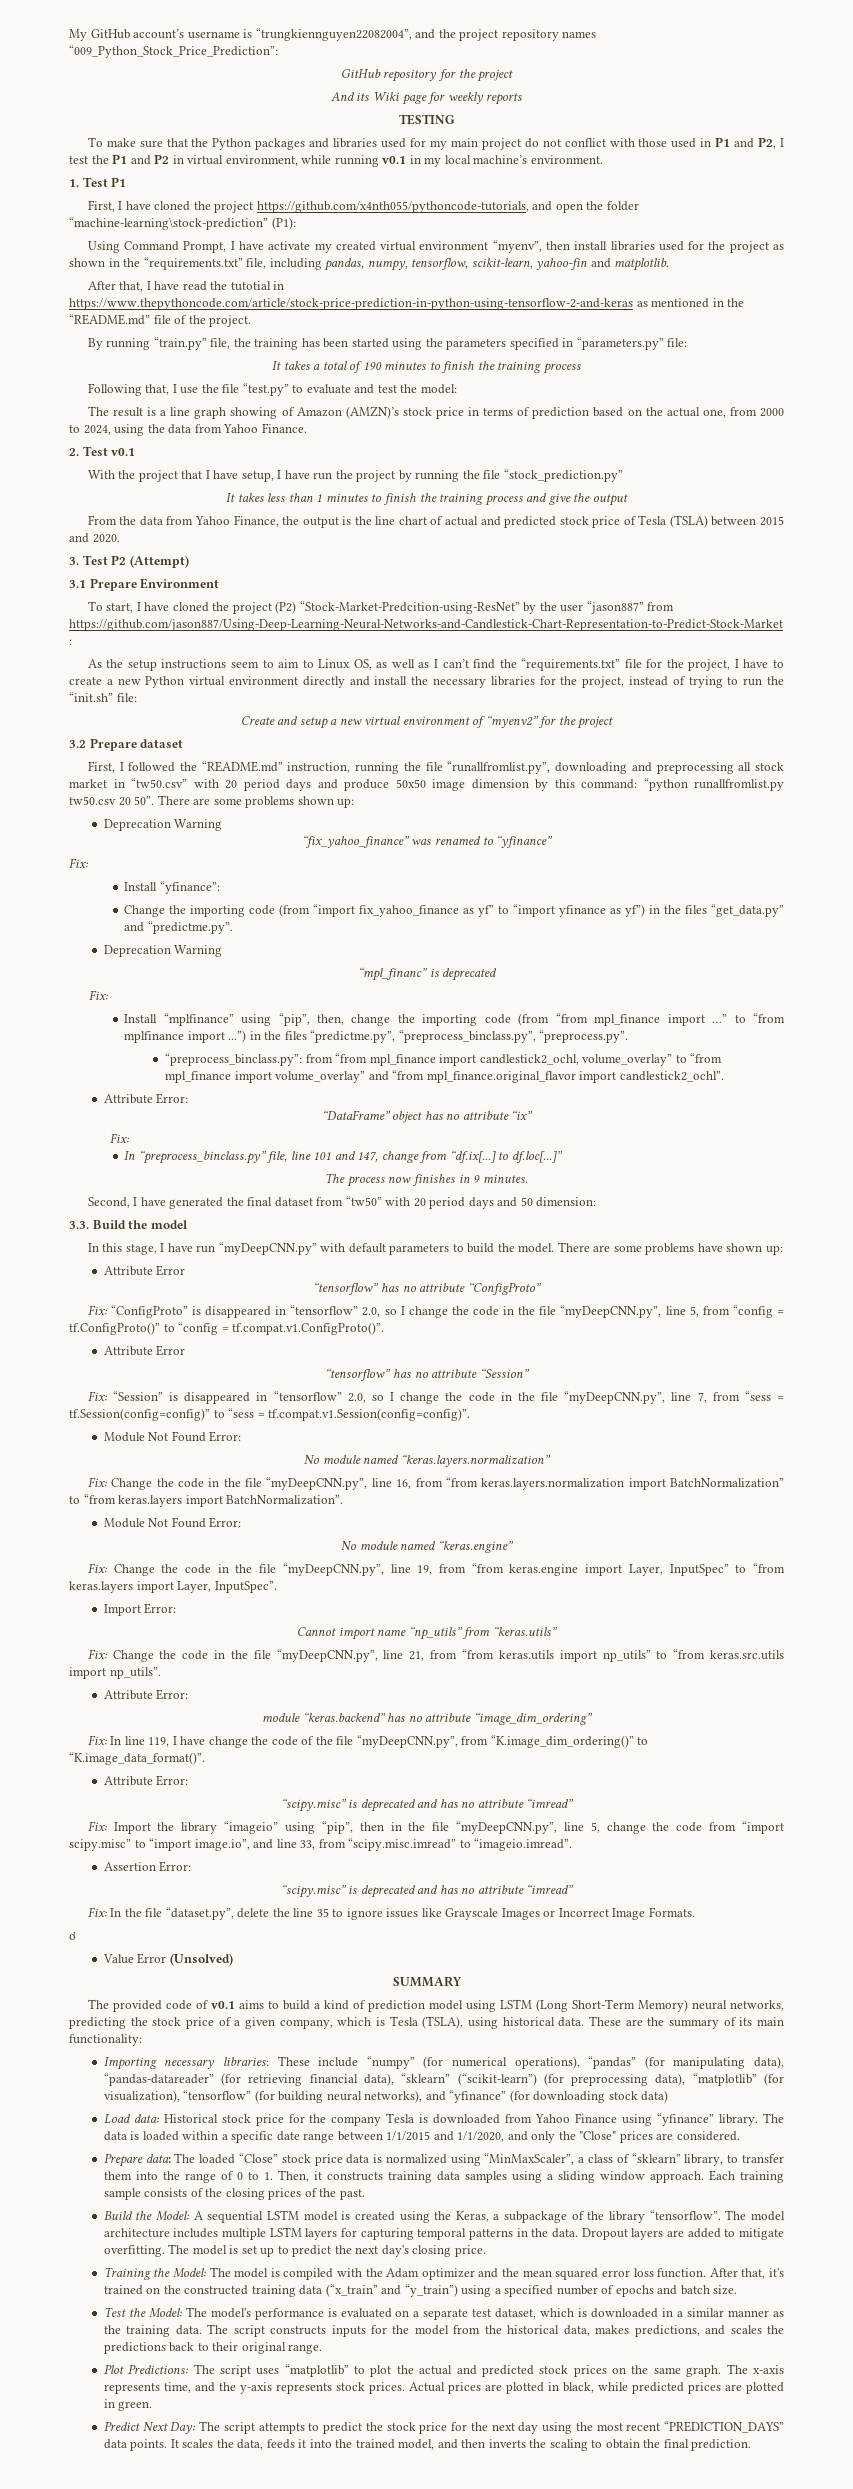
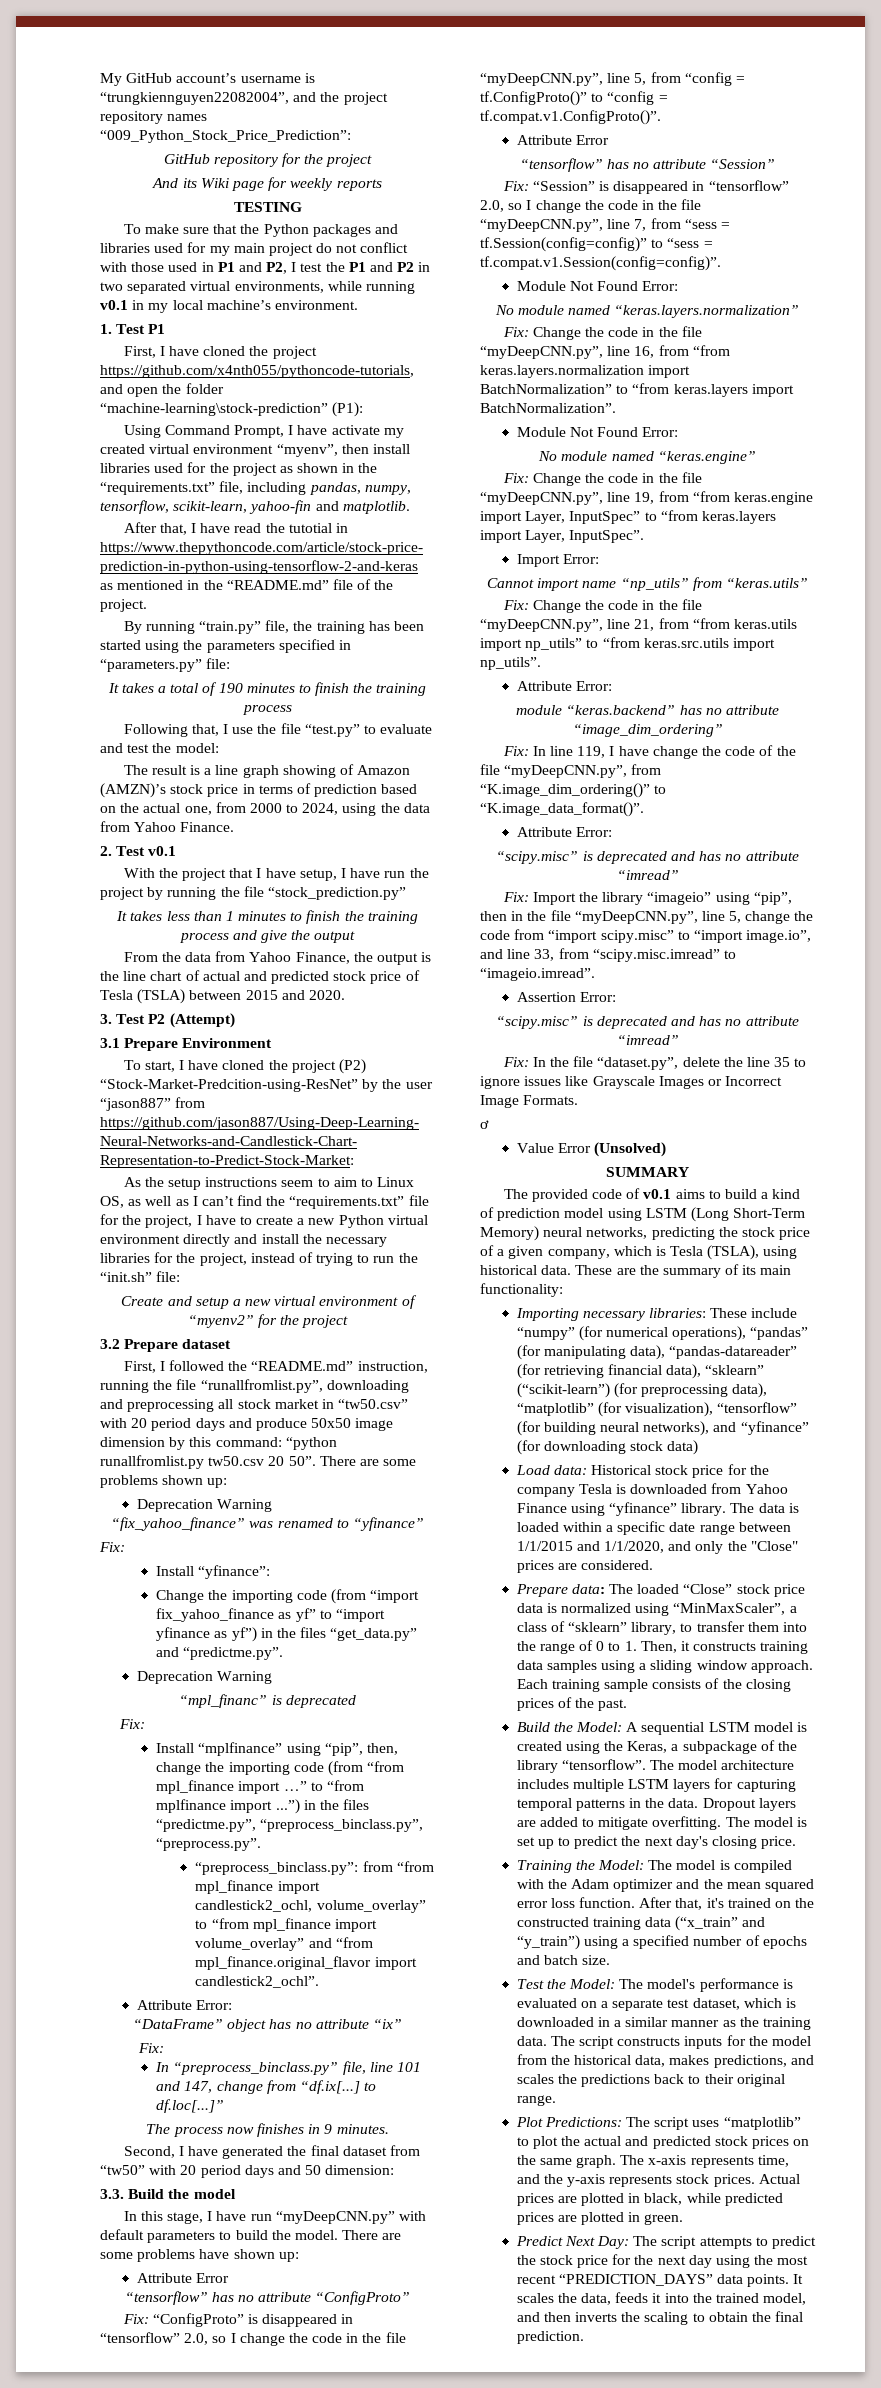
- To make sure that the Python packages and libraries used for my main project do not conflict with those used in P1 and P2, I test the P1 and P2 in virtual environment, while running v0.1 in my local machine’s environment.
+ To make sure that the Python packages and libraries used for my main project do not conflict with those used in P1 and P2, I test the P1 and P2 in two separated virtual environments, while running v0.1 in my local machine’s environment.

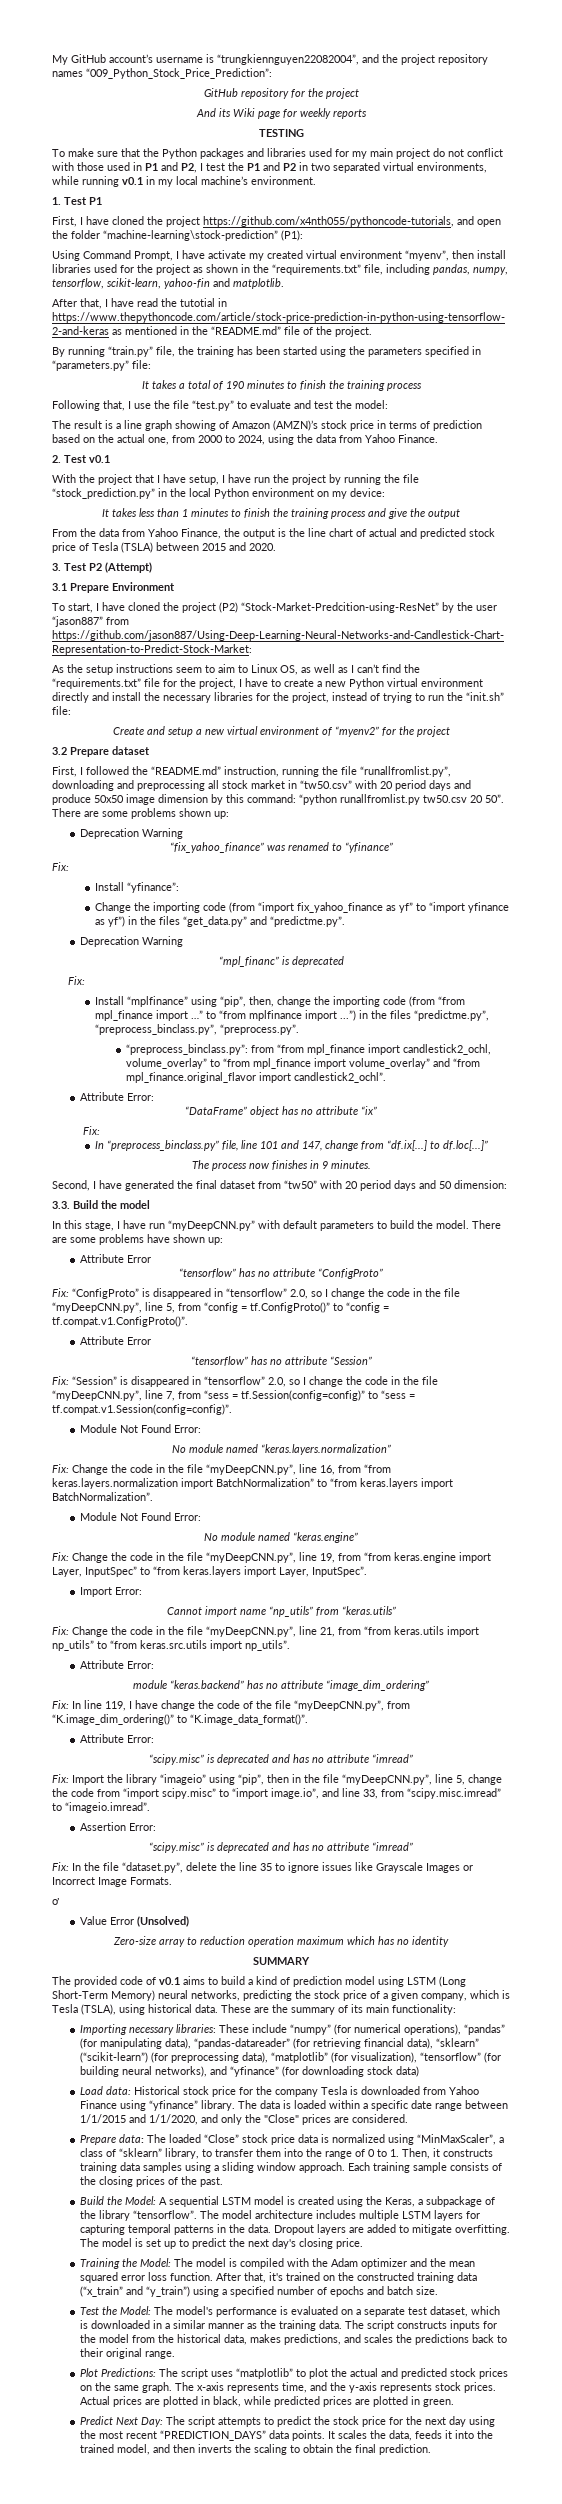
- With the project that I have setup, I have run the project by running the file “stock_prediction.py”
+ With the project that I have setup, I have run the project by running the file “stock_prediction.py” in the local Python environment on my device:
+ Zero-size array to reduction operation maximum which has no identity

